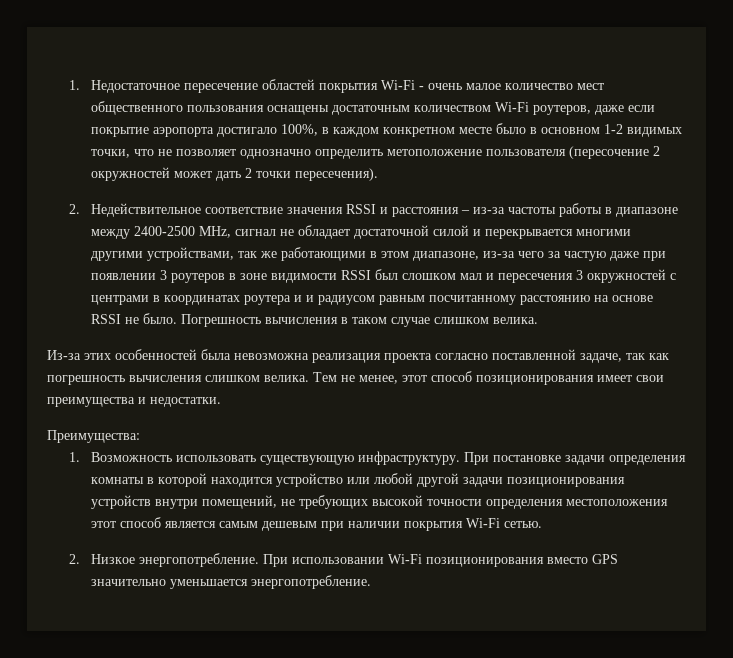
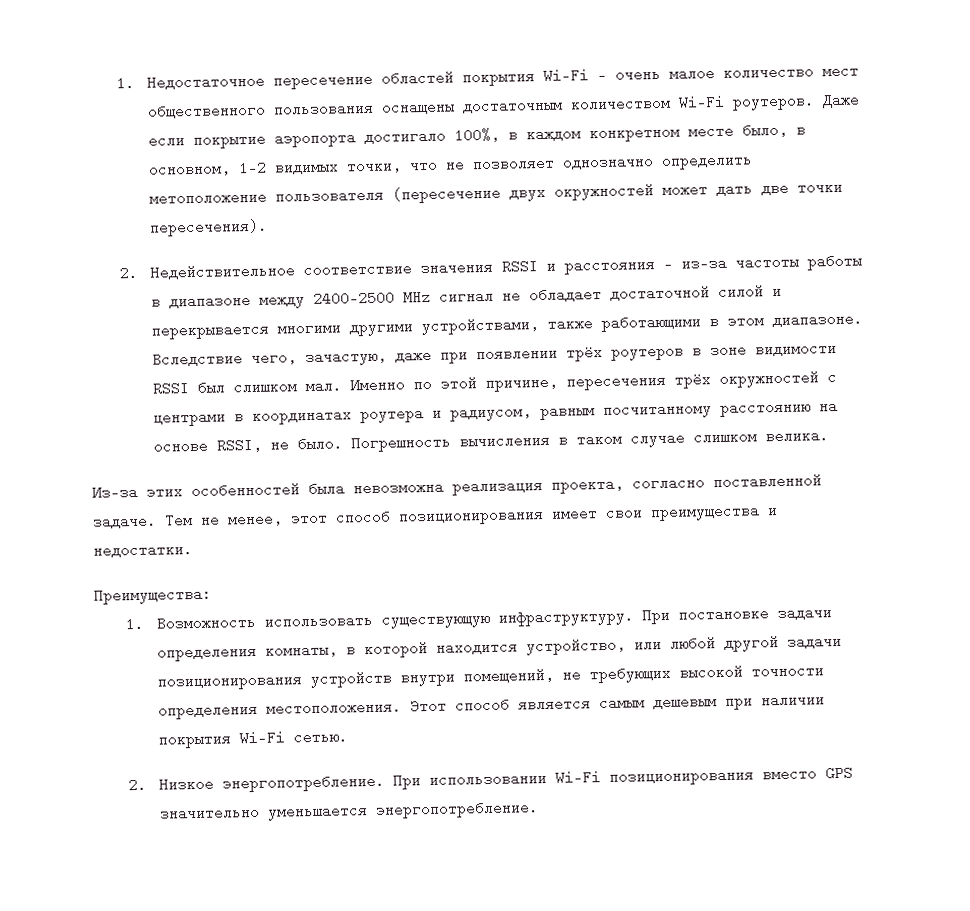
- 1. Недостаточное пересечение областей покрытия Wi-Fi - очень малое количество мест общественного пользования оснащены достаточным количеством Wi-Fi роутеров, даже если покрытие аэропорта достигало 100%, в каждом конкретном месте было в основном 1-2 видимых точки, что не позволяет однозначно определить метоположение пользователя (пересочение 2 окружностей может дать 2 точки пересечения).
+ 1. Недостаточное пересечение областей покрытия Wi-Fi - очень малое количество мест общественного пользования оснащены достаточным количеством Wi-Fi роутеров. Даже если покрытие аэропорта достигало 100%, в каждом конкретном месте было, в основном, 1-2 видимых точки, что не позволяет однозначно определить метоположение пользователя (пересечение двух окружностей может дать две точки пересечения).
- 2. Недействительное соответствие значения RSSI и расстояния – из-за частоты работы в диапазоне между 2400-2500 MHz, сигнал не обладает достаточной силой и перекрывается многими другими устройствами, так же работающими в этом диапазоне, из-за чего за частую даже при появлении 3 роутеров в зоне видимости RSSI был слошком мал и пересечения 3 окружностей с центрами в координатах роутера и и радиусом равным посчитанному расстоянию на основе RSSI не было.
+ 2. Недействительное соответствие значения RSSI и расстояния – из-за частоты работы в диапазоне между 2400-2500 MHz сигнал не обладает достаточной силой и перекрывается многими другими устройствами, также работающими в этом диапазоне. Вследствие чего, зачастую, даже при появлении трёх роутеров в зоне видимости RSSI был слишком мал. Именно по этой причине, пересечения трёх окружностей с центрами в координатах роутера и радиусом, равным посчитанному расстоянию на основе RSSI, не было.
- Из-за этих особенностей была невозможна реализация проекта согласно поставленной задаче, так как погрешность вычисления слишком велика.
+ Из-за этих особенностей была невозможна реализация проекта, согласно поставленной задаче.
- При постановке задачи определения комнаты в которой находится устройство или любой другой задачи позиционирования устройств внутри помещений, не требующих высокой точности определения местоположения этот способ является самым дешевым при наличии покрытия Wi-Fi сетью.
+ При постановке задачи определения комнаты, в которой находится устройство, или любой другой задачи позиционирования устройств внутри помещений, не требующих высокой точности определения местоположения. Этот способ является самым дешевым при наличии покрытия Wi-Fi сетью.

